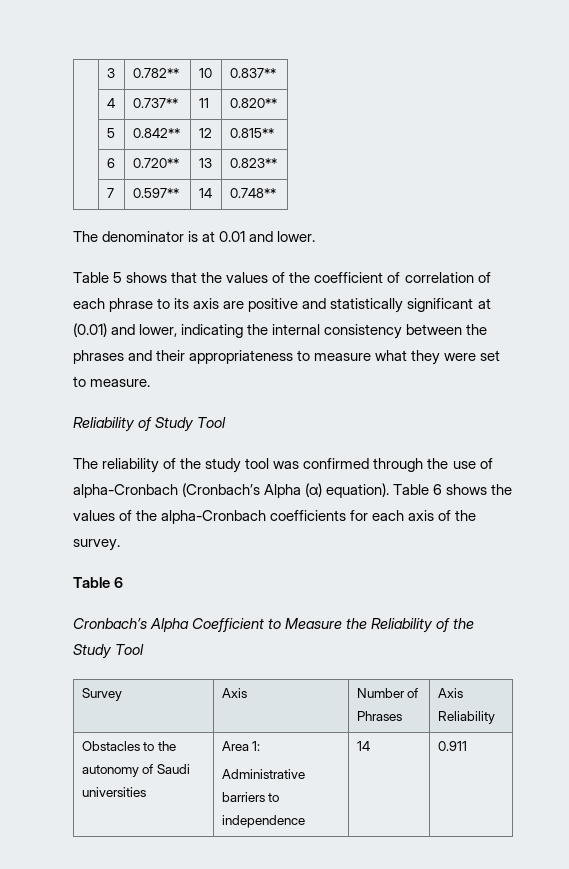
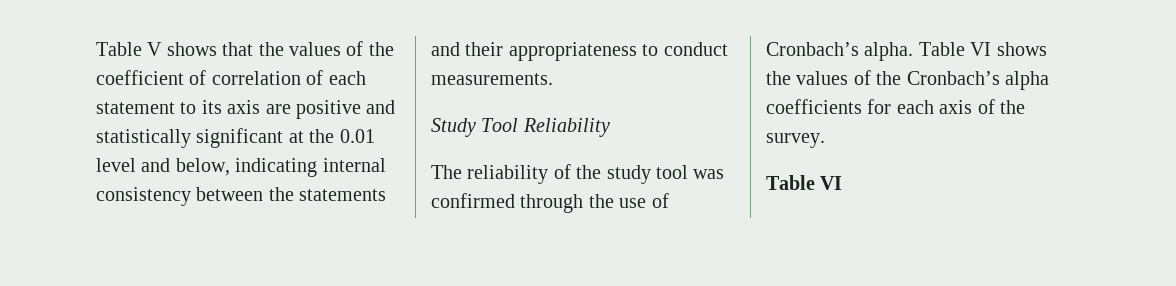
- | 3 | 0.782** | 10 | 0.837**
- | 4 | 0.737** | 11 | 0.820**
- | 5 | 0.842** | 12 | 0.815**
- | 6 | 0.720** | 13 | 0.823**
- | 7 | 0.597** | 14 | 0.748**
- The denominator is at 0.01 and lower.
- Table 5 shows that the values of the coefficient of correlation of each phrase to its axis are positive and statistically significant at (0.01) and lower, indicating the internal consistency between the phrases and their appropriateness to measure what they were set to measure.
- Reliability of Study Tool
+ Table V shows that the values of the coefficient of correlation of each statement to its axis are positive and statistically significant at the 0.01 level and below, indicating internal consistency between the statements and their appropriateness to conduct measurements.
+ Study Tool Reliability
- The reliability of the study tool was confirmed through the use of alpha-Cronbach (Cronbach’s Alpha (α) equation). Table 6 shows the values of the alpha-Cronbach coefficients for each axis of the survey.
- Table 6
- Cronbach’s Alpha Coefficient to Measure the Reliability of the Study Tool
- Survey | Axis | Number of Phrases | Axis Reliability
- Obstacles to the autonomy of Saudi universities | Area 1:
- Administrative barriers to independence | 14 | 0.911
+ The reliability of the study tool was confirmed through the use of Cronbach’s alpha. Table VI shows the values of the Cronbach’s alpha coefficients for each axis of the survey.
+ Table VI

